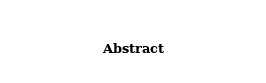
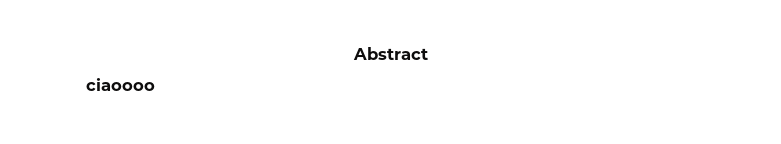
+ ciaoooo

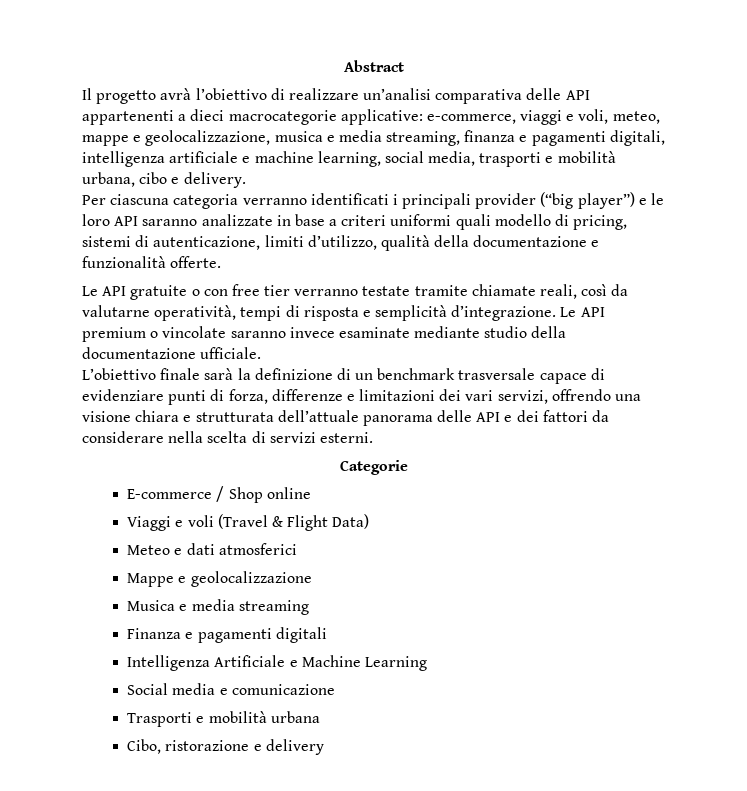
- ciaoooo
+ Il progetto avrà l’obiettivo di realizzare un’analisi comparativa delle API appartenenti a dieci macrocategorie applicative: e-commerce, viaggi e voli, meteo, mappe e geolocalizzazione, musica e media streaming, finanza e pagamenti digitali, intelligenza artificiale e machine learning, social media, trasporti e mobilità urbana, cibo e delivery.
+ Per ciascuna categoria verranno identificati i principali provider (“big player”) e le loro API saranno analizzate in base a criteri uniformi quali modello di pricing, sistemi di autenticazione, limiti d’utilizzo, qualità della documentazione e funzionalità offerte.
+ Le API gratuite o con free tier verranno testate tramite chiamate reali, così da valutarne operatività, tempi di risposta e semplicità d’integrazione. Le API premium o vincolate saranno invece esaminate mediante studio della documentazione ufficiale.
+ L’obiettivo finale sarà la definizione di un benchmark trasversale capace di evidenziare punti di forza, differenze e limitazioni dei vari servizi, offrendo una visione chiara e strutturata dell’attuale panorama delle API e dei fattori da considerare nella scelta di servizi esterni.
+ Categorie
+ E-commerce / Shop online
+ Viaggi e voli (Travel & Flight Data)
+ Meteo e dati atmosferici
+ Mappe e geolocalizzazione
+ Musica e media streaming
+ Finanza e pagamenti digitali
+ Intelligenza Artificiale e Machine Learning
+ Social media e comunicazione
+ Trasporti e mobilità urbana
+ Cibo, ristorazione e delivery

